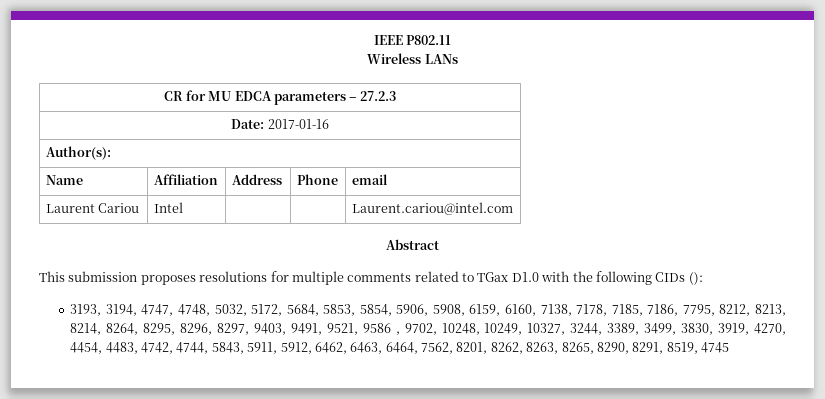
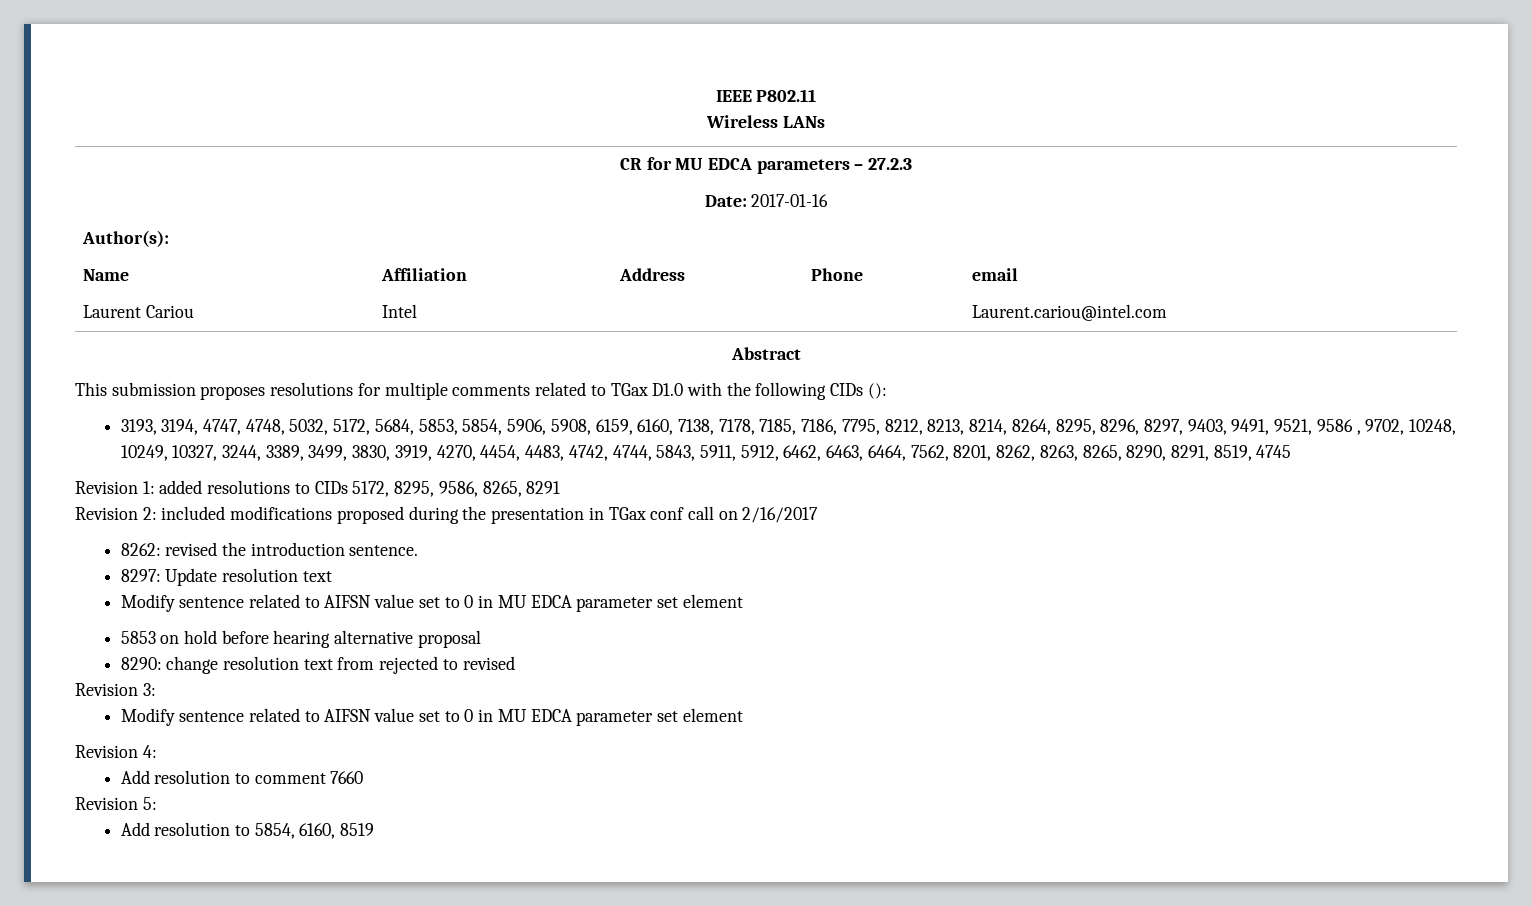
+ Revision 1: added resolutions to CIDs 5172, 8295, 9586, 8265, 8291
+ Revision 2: included modifications proposed during the presentation in TGax conf call on 2/16/2017
+ 8262: revised the introduction sentence.
+ 8297: Update resolution text
+ Modify sentence related to AIFSN value set to 0 in MU EDCA parameter set element
+ 5853 on hold before hearing alternative proposal
+ 8290: change resolution text from rejected to revised
+ Revision 3:
+ Modify sentence related to AIFSN value set to 0 in MU EDCA parameter set element
+ Revision 4:
+ Add resolution to comment 7660
+ Revision 5:
+ Add resolution to 5854, 6160, 8519

